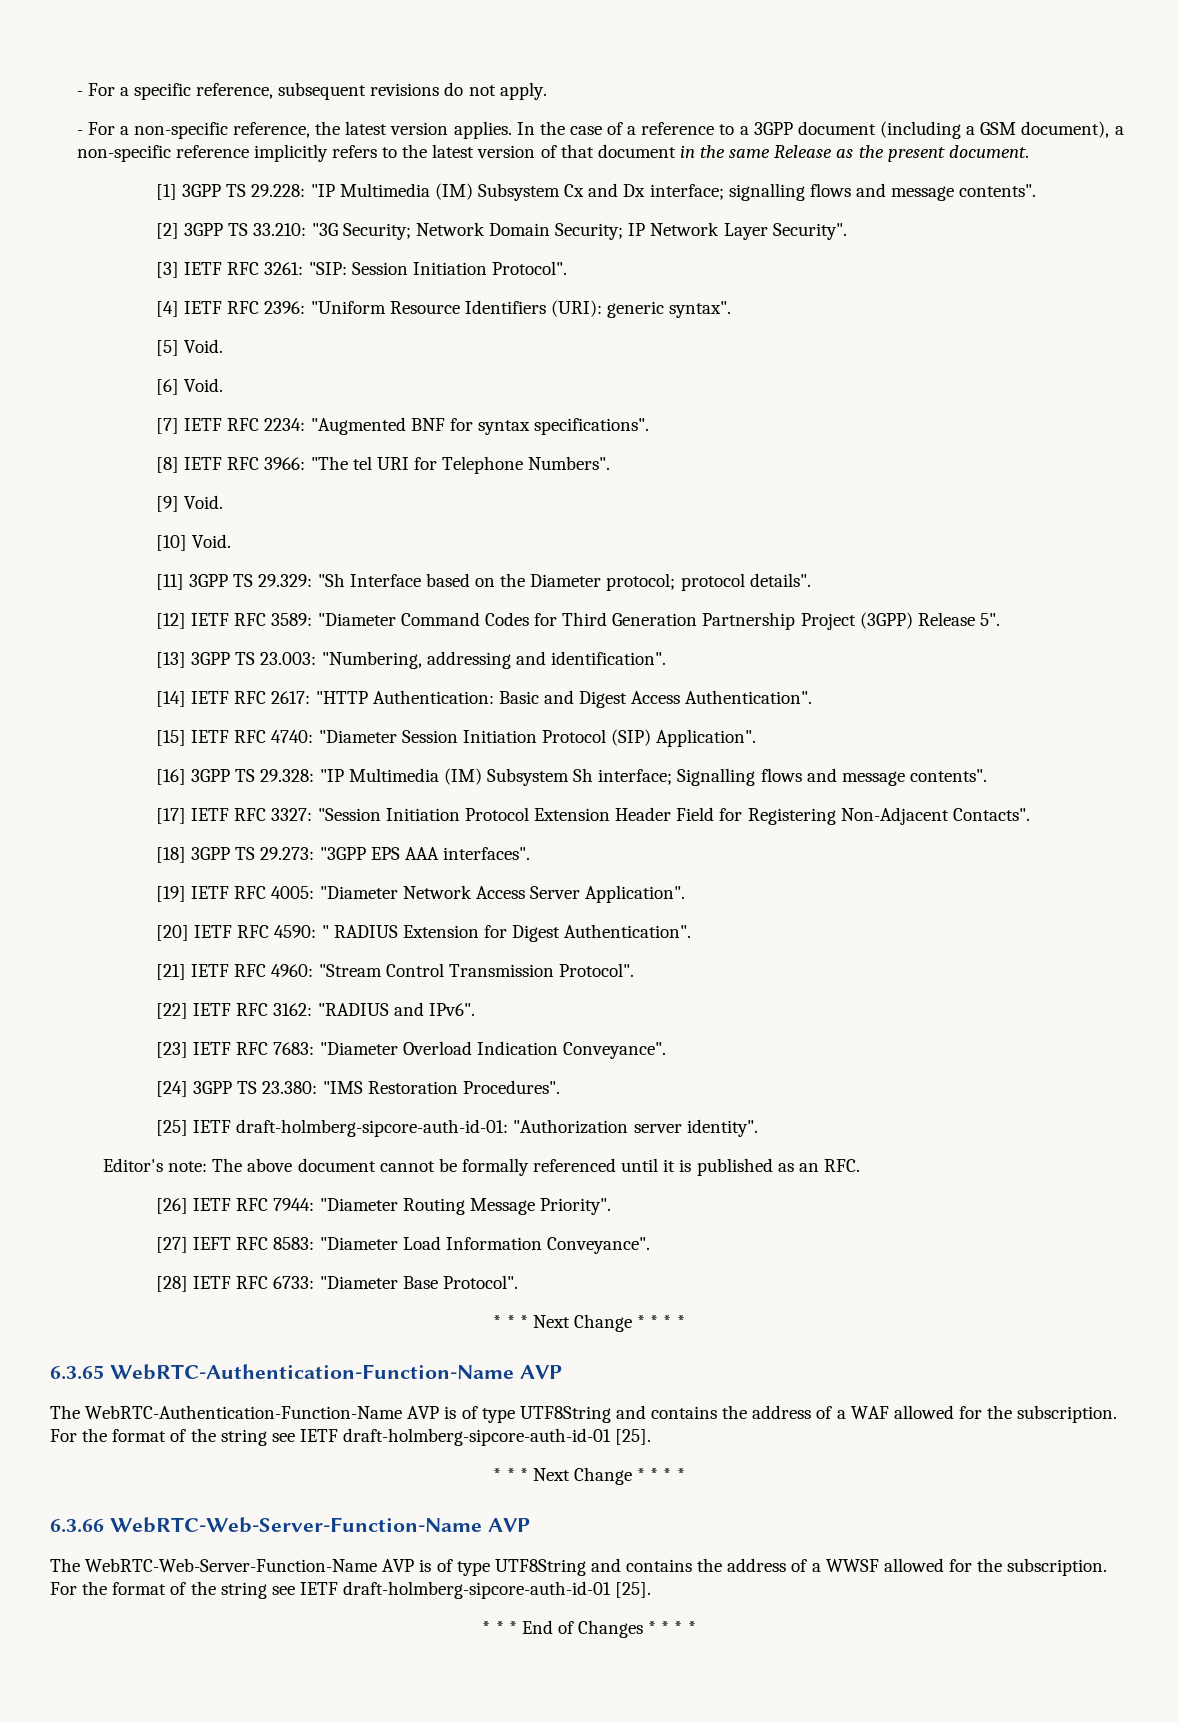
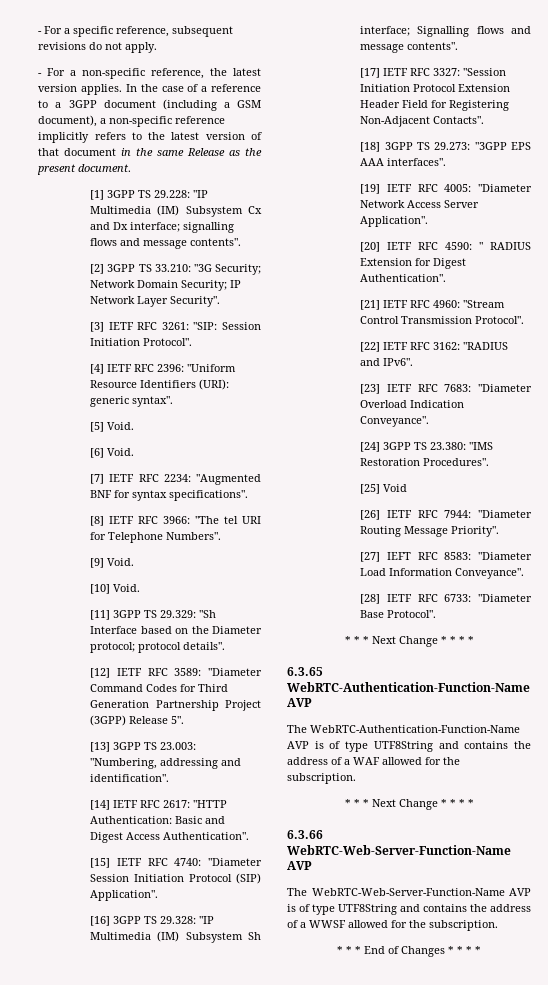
- [25] IETF draft-holmberg-sipcore-auth-id-01: "Authorization server identity".
- Editor's note: The above document cannot be formally referenced until it is published as an RFC.
+ [25] Void
- The WebRTC-Authentication-Function-Name AVP is of type UTF8String and contains the address of a WAF allowed for the subscription. For the format of the string see IETF draft-holmberg-sipcore-auth-id-01 [25].
+ The WebRTC-Authentication-Function-Name AVP is of type UTF8String and contains the address of a WAF allowed for the subscription.
- The WebRTC-Web-Server-Function-Name AVP is of type UTF8String and contains the address of a WWSF allowed for the subscription. For the format of the string see IETF draft-holmberg-sipcore-auth-id-01 [25].
+ The WebRTC-Web-Server-Function-Name AVP is of type UTF8String and contains the address of a WWSF allowed for the subscription.

